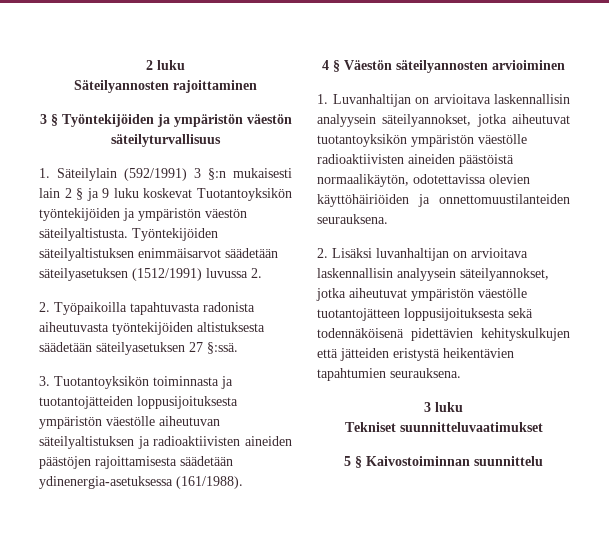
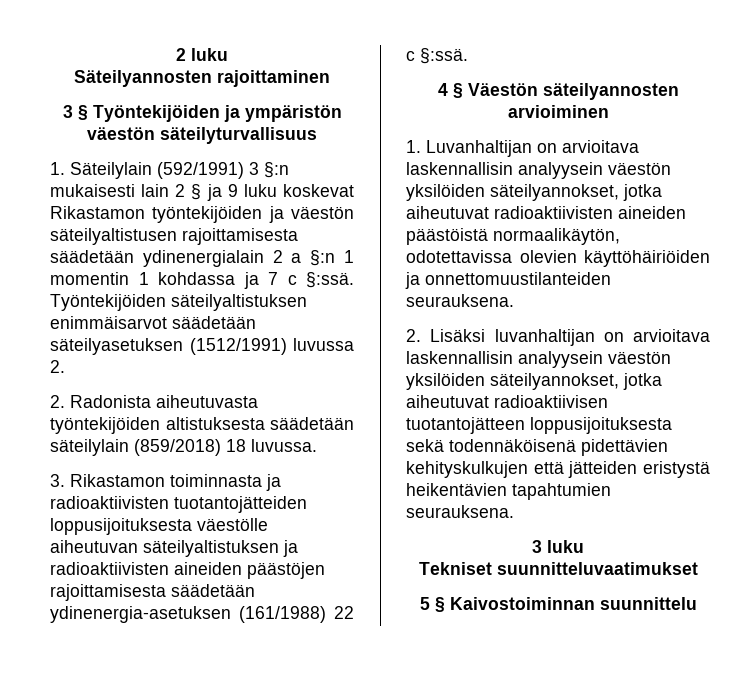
- 1. Säteilylain (592/1991) 3 §:n mukaisesti lain 2 § ja 9 luku koskevat Tuotantoyksikön työntekijöiden ja ympäristön väestön säteilyaltistusta.
+ 1. Säteilylain (592/1991) 3 §:n mukaisesti lain 2 § ja 9 luku koskevat Rikastamon työntekijöiden ja väestön säteilyaltistusen rajoittamisesta säädetään ydinenergialain 2 a §:n 1 momentin 1 kohdassa ja 7 c §:ssä.
- 2. Työpaikoilla tapahtuvasta radonista aiheutuvasta työntekijöiden altistuksesta säädetään säteilyasetuksen 27 §:ssä.
+ 2. Radonista aiheutuvasta työntekijöiden altistuksesta säädetään säteilylain (859/2018) 18 luvussa.
- 3. Tuotantoyksikön toiminnasta ja tuotantojätteiden loppusijoituksesta ympäristön väestölle aiheutuvan säteilyaltistuksen ja radioaktiivisten aineiden päästöjen rajoittamisesta säädetään ydinenergia-asetuksessa (161/1988).
+ 3. Rikastamon toiminnasta ja radioaktiivisten tuotantojätteiden loppusijoituksesta väestölle aiheutuvan säteilyaltistuksen ja radioaktiivisten aineiden päästöjen rajoittamisesta säädetään ydinenergia-asetuksen (161/1988) 22 c §:ssä.
- 1. Luvanhaltijan on arvioitava laskennallisin analyysein säteilyannokset, jotka aiheutuvat tuotantoyksikön ympäristön väestölle radioaktiivisten aineiden päästöistä normaalikäytön, odotettavissa olevien käyttöhäiriöiden ja onnettomuustilanteiden seurauksena.
+ 1. Luvanhaltijan on arvioitava laskennallisin analyysein väestön yksilöiden säteilyannokset, jotka aiheutuvat radioaktiivisten aineiden päästöistä normaalikäytön, odotettavissa olevien käyttöhäiriöiden ja onnettomuustilanteiden seurauksena.
- 2. Lisäksi luvanhaltijan on arvioitava laskennallisin analyysein säteilyannokset, jotka aiheutuvat ympäristön väestölle tuotantojätteen loppusijoituksesta sekä todennäköisenä pidettävien kehityskulkujen että jätteiden eristystä heikentävien tapahtumien seurauksena.
+ 2. Lisäksi luvanhaltijan on arvioitava laskennallisin analyysein väestön yksilöiden säteilyannokset, jotka aiheutuvat radioaktiivisen tuotantojätteen loppusijoituksesta sekä todennäköisenä pidettävien kehityskulkujen että jätteiden eristystä heikentävien tapahtumien seurauksena.

